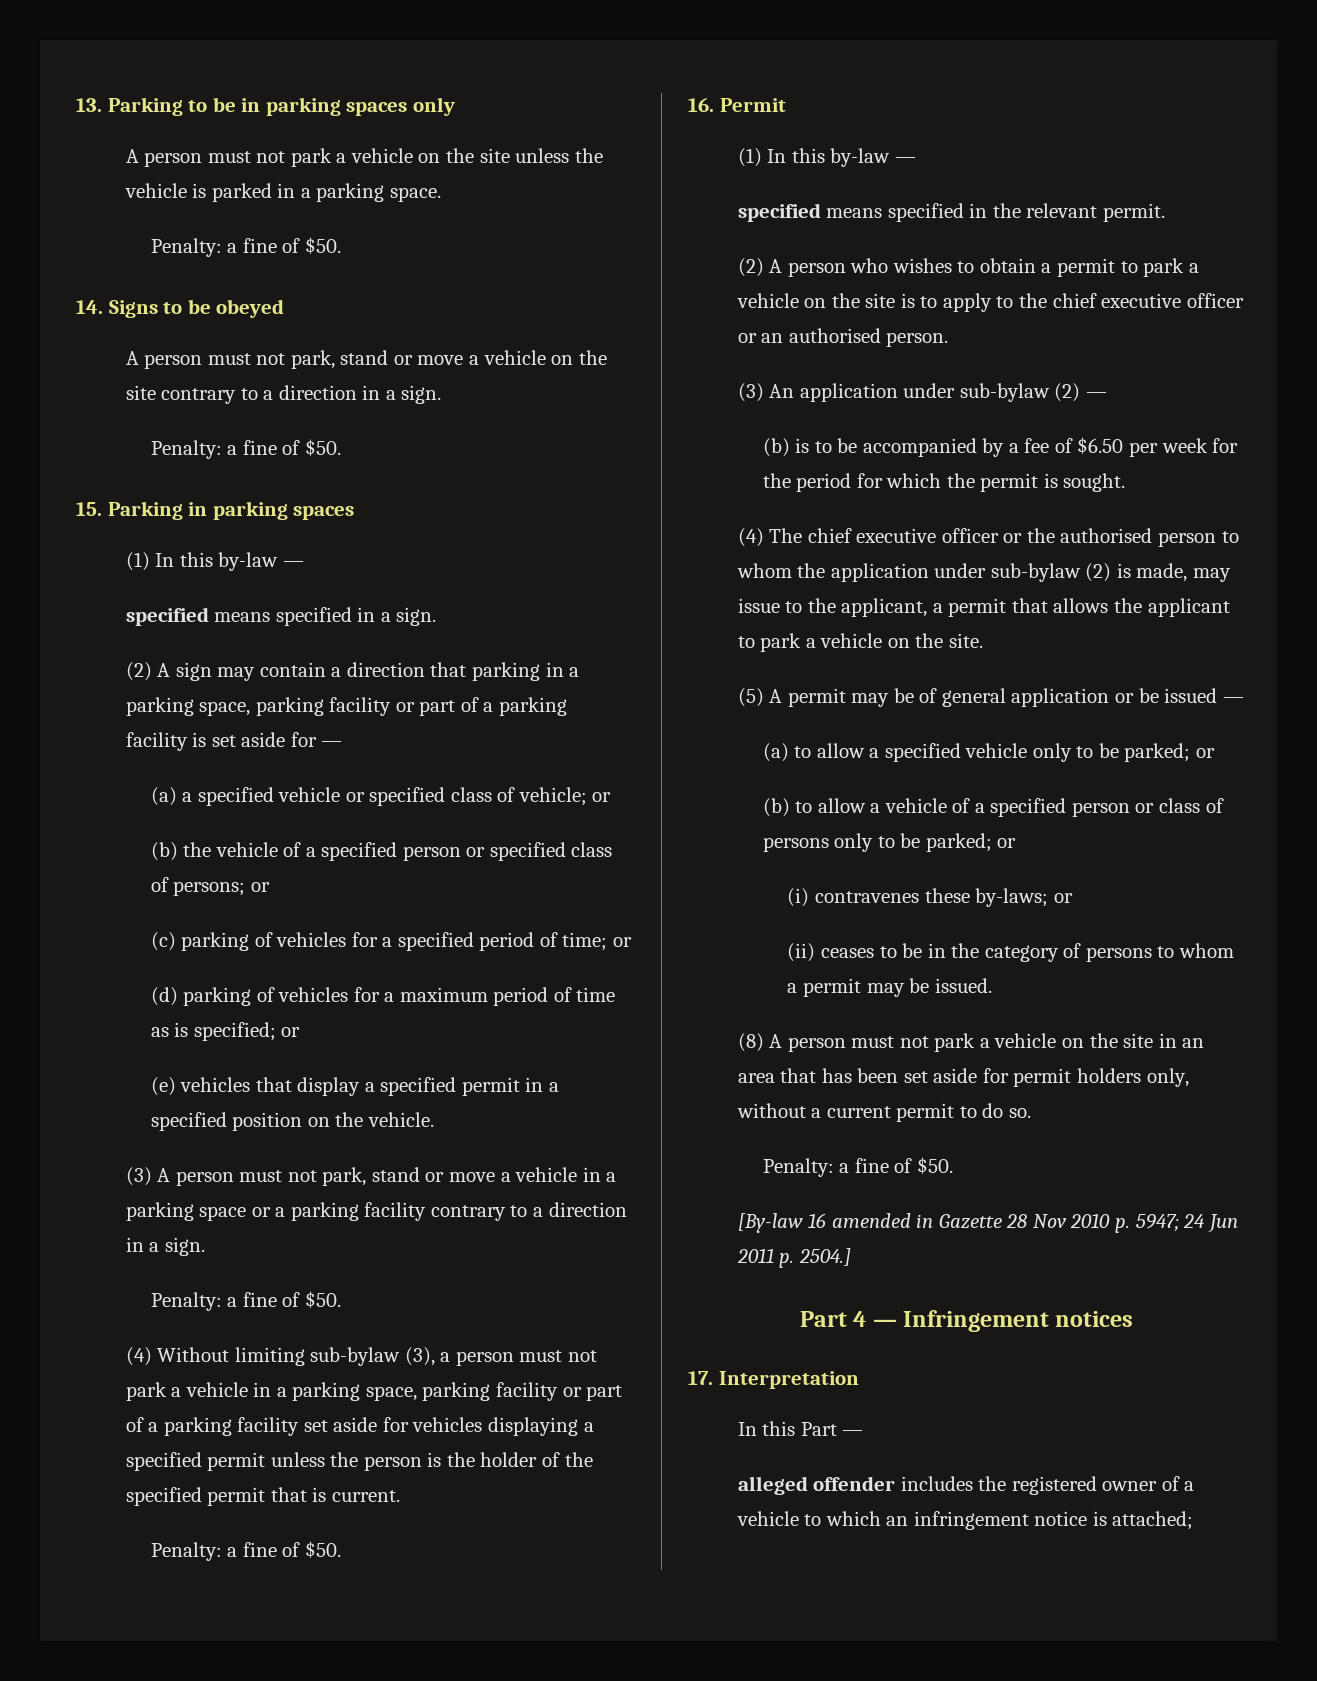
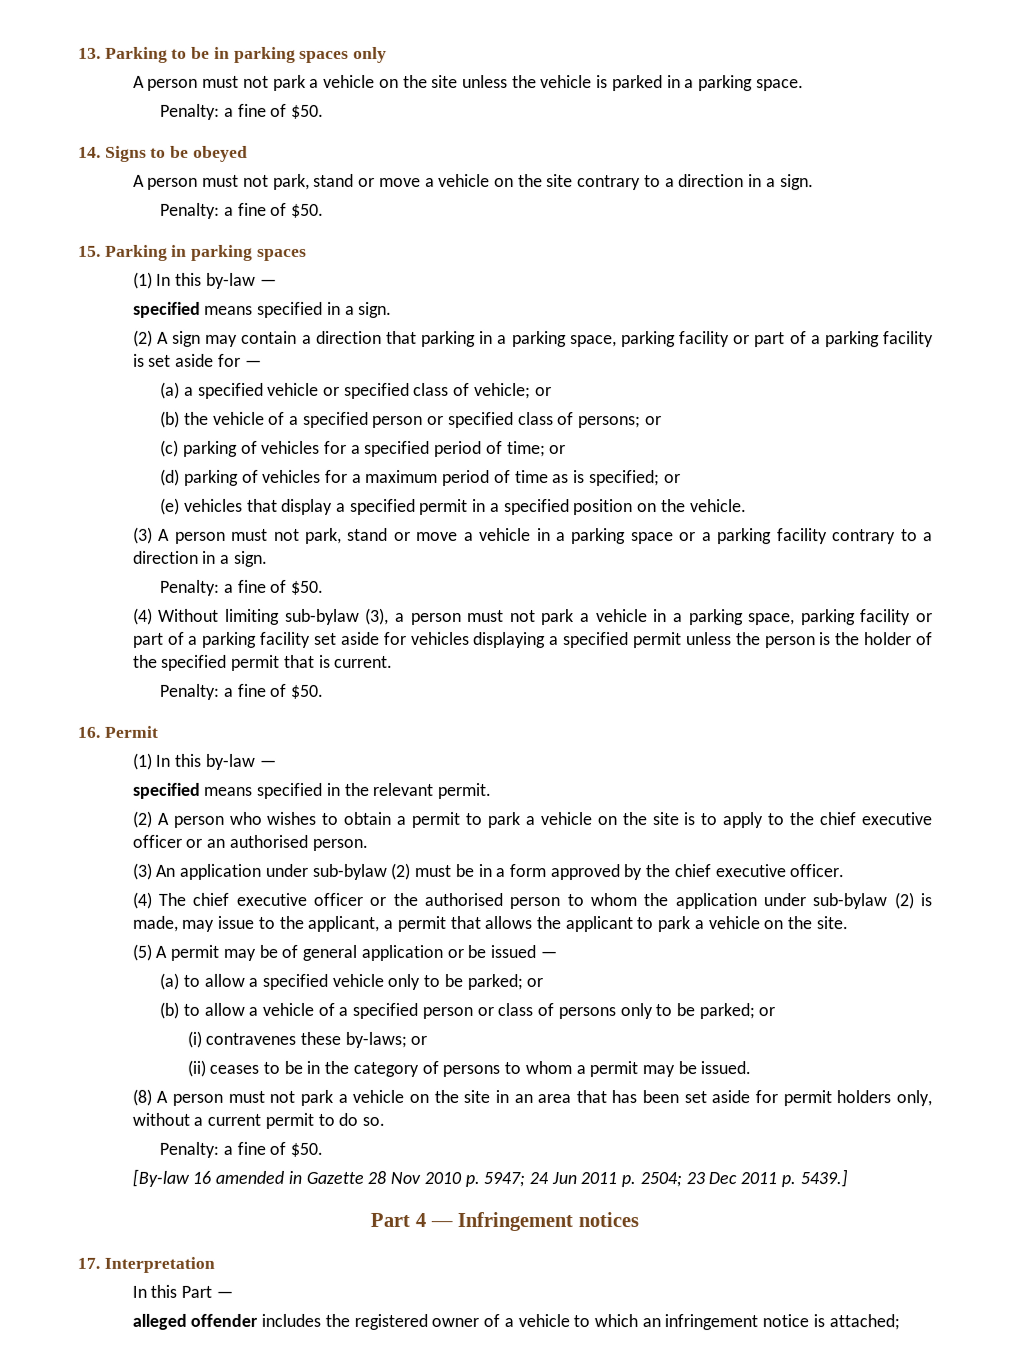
- (3) An application under sub-bylaw (2) —
- (b) is to be accompanied by a fee of $6.50 per week for the period for which the permit is sought.
+ (3) An application under sub-bylaw (2) must be in a form approved by the chief executive officer.
- [By-law 16 amended in Gazette 28 Nov 2010 p. 5947; 24 Jun 2011 p. 2504.]
+ [By-law 16 amended in Gazette 28 Nov 2010 p. 5947; 24 Jun 2011 p. 2504; 23 Dec 2011 p. 5439.]

